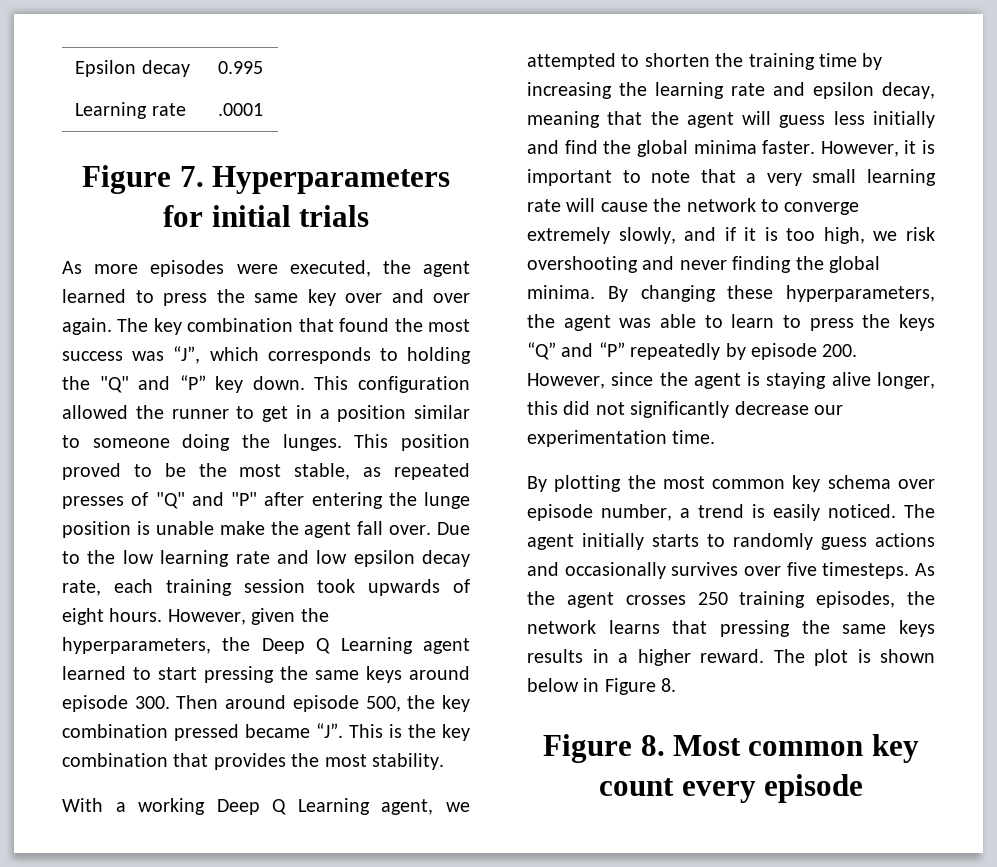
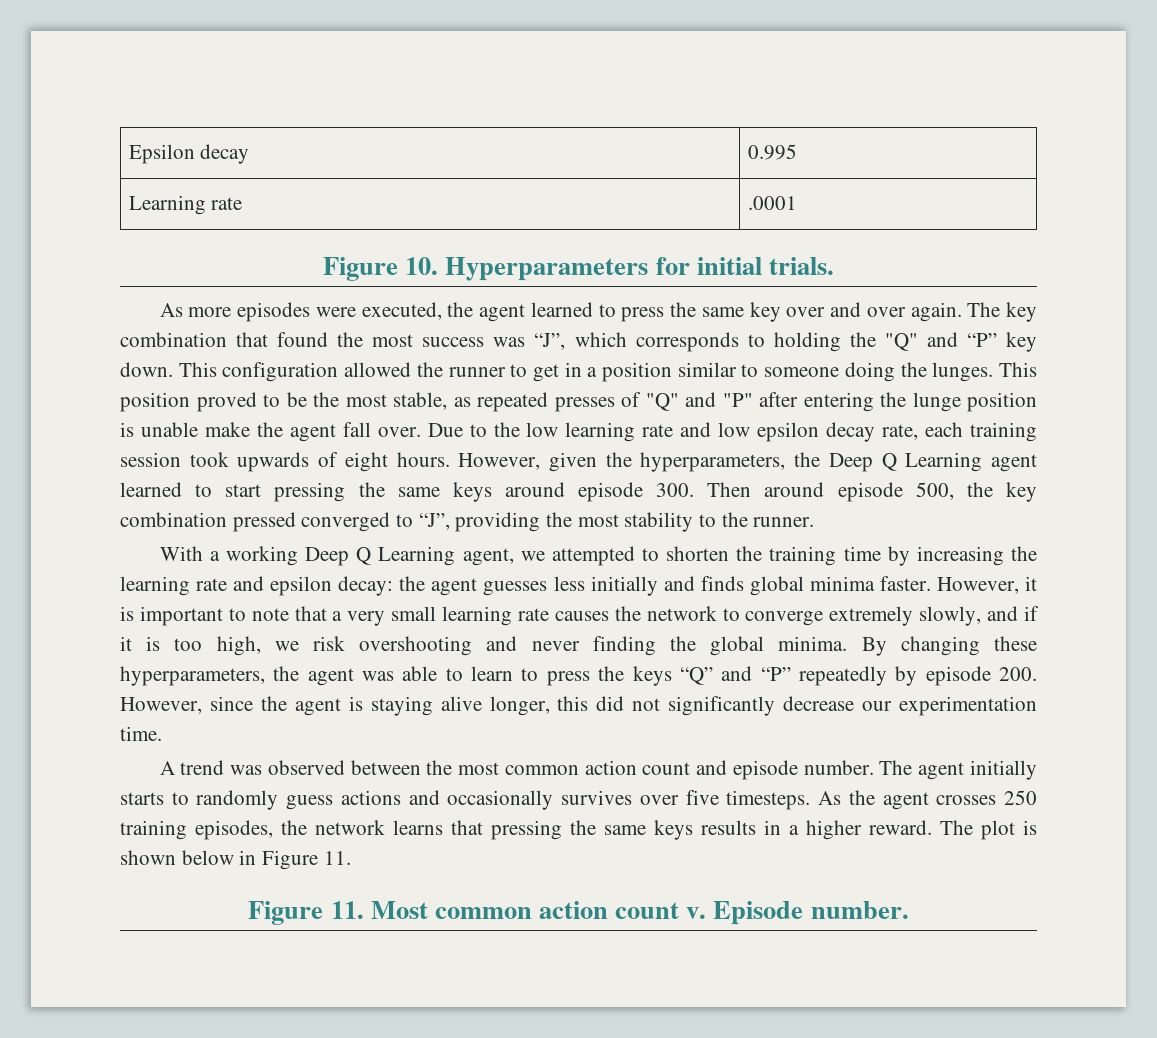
- Figure 7. Hyperparameters for initial trials
+ Figure 10. Hyperparameters for initial trials.
- However, given the hyperparameters, the Deep Q Learning agent learned to start pressing the same keys around episode 300. Then around episode 500, the key combination pressed became “J”. This is the key combination that provides the most stability.
+ However, given the hyperparameters, the Deep Q Learning agent learned to start pressing the same keys around episode 300. Then around episode 500, the key combination pressed converged to “J”, providing the most stability to the runner.
- With a working Deep Q Learning agent, we attempted to shorten the training time by increasing the learning rate and epsilon decay, meaning that the agent will guess less initially and find the global minima faster.
+ With a working Deep Q Learning agent, we attempted to shorten the training time by increasing the learning rate and epsilon decay: the agent guesses less initially and finds global minima faster.
- However, it is important to note that a very small learning rate will cause the network to converge extremely slowly, and if it is too high, we risk overshooting and never finding the global minima.
+ However, it is important to note that a very small learning rate causes the network to converge extremely slowly, and if it is too high, we risk overshooting and never finding the global minima.
- By plotting the most common key schema over episode number, a trend is easily noticed.
+ A trend was observed between the most common action count and episode number.
- The plot is shown below in Figure 8.
- Figure 8. Most common key count every episode
+ The plot is shown below in Figure 11.
+ Figure 11. Most common action count v. Episode number.

